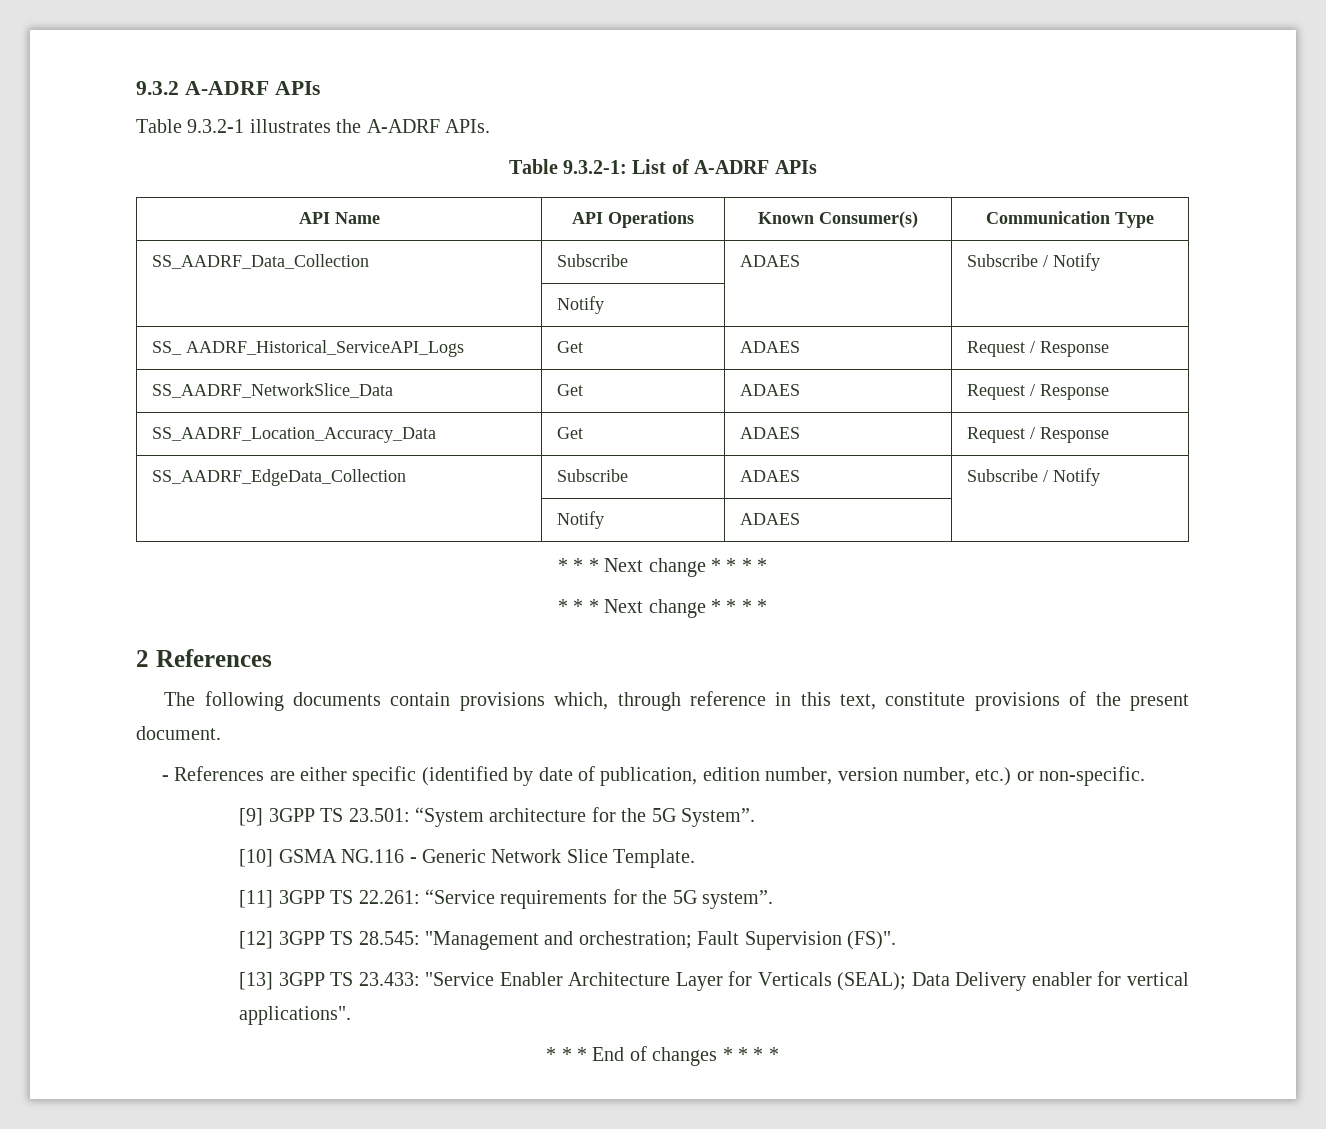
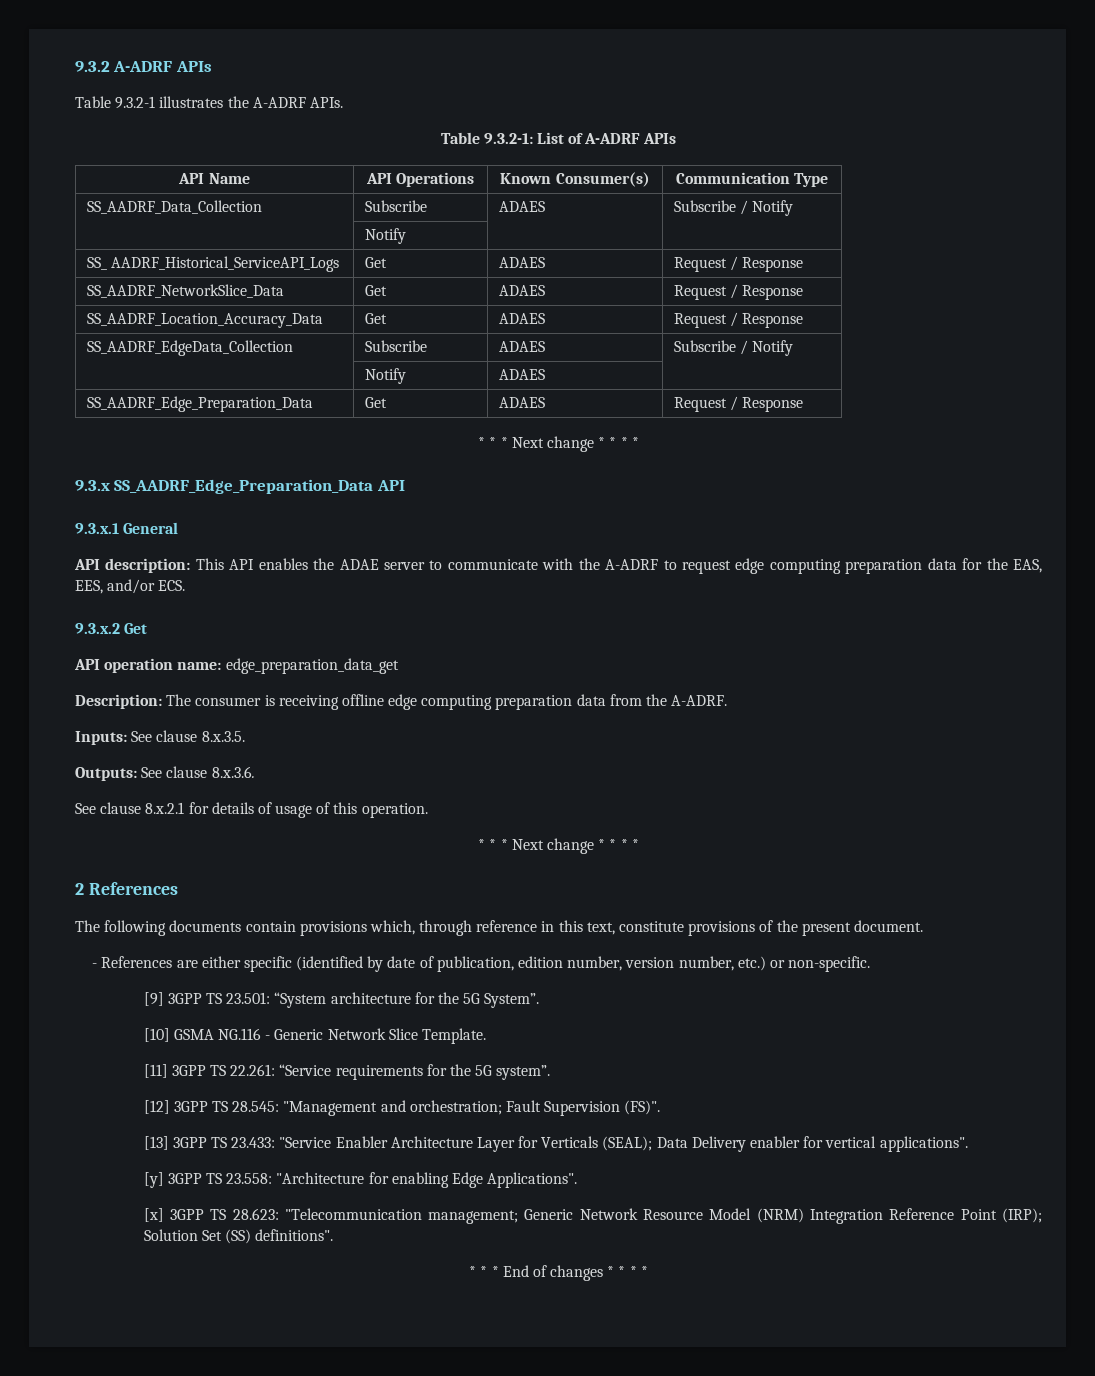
  | Notify | ADAES |
+ SS_AADRF_Edge_Preparation_Data | Get | ADAES | Request / Response
  * * * Next change * * * *
+ 9.3.x SS_AADRF_Edge_Preparation_Data API
+ 9.3.x.1 General
+ API description: This API enables the ADAE server to communicate with the A-ADRF to request edge computing preparation data for the EAS, EES, and/or ECS.
+ 9.3.x.2 Get
+ API operation name: edge_preparation_data_get
+ Description: The consumer is receiving offline edge computing preparation data from the A-ADRF.
+ Inputs: See clause 8.x.3.5.
+ Outputs: See clause 8.x.3.6.
+ See clause 8.x.2.1 for details of usage of this operation.
+ [y] 3GPP TS 23.558: "Architecture for enabling Edge Applications".
+ [x] 3GPP TS 28.623: "Telecommunication management; Generic Network Resource Model (NRM) Integration Reference Point (IRP); Solution Set (SS) definitions".

